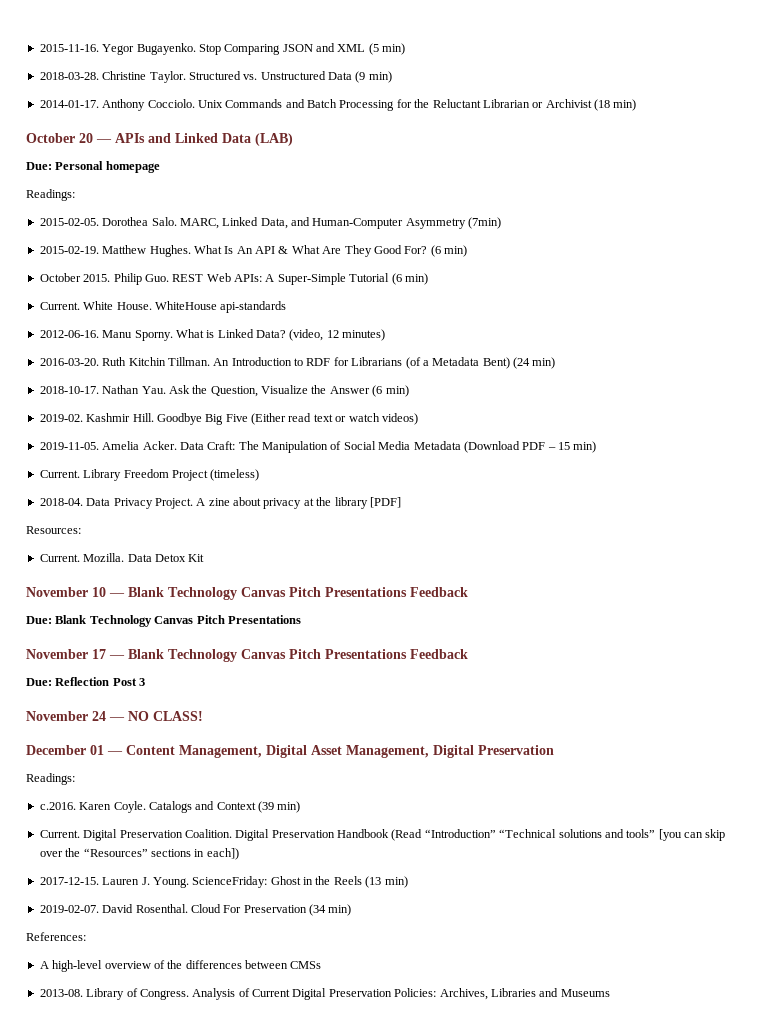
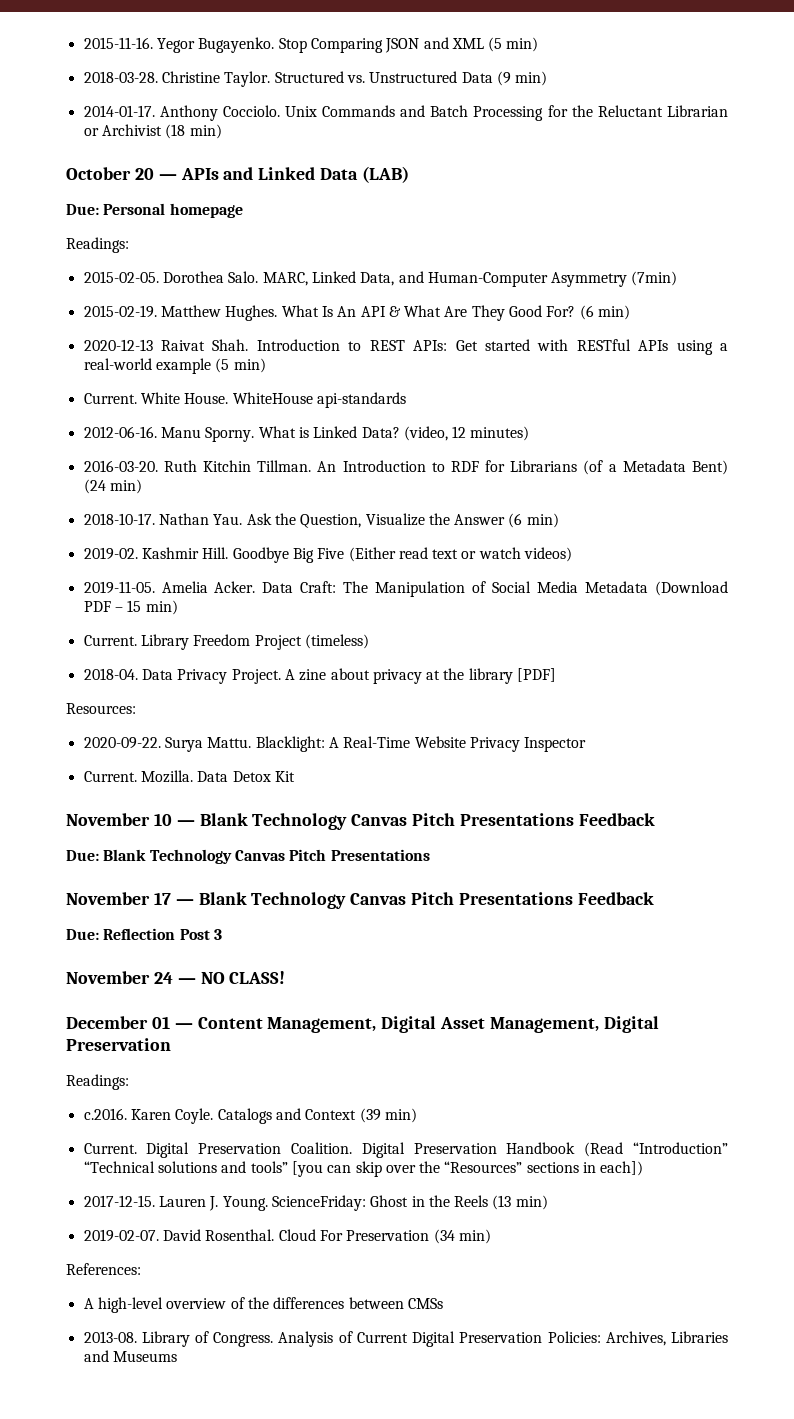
- October 2015. Philip Guo. REST Web APIs: A Super-Simple Tutorial (6 min)
+ 2020-12-13 Raivat Shah. Introduction to REST APIs: Get started with RESTful APIs using a real-world example (5 min)
+ 2020-09-22. Surya Mattu. Blacklight: A Real-Time Website Privacy Inspector

